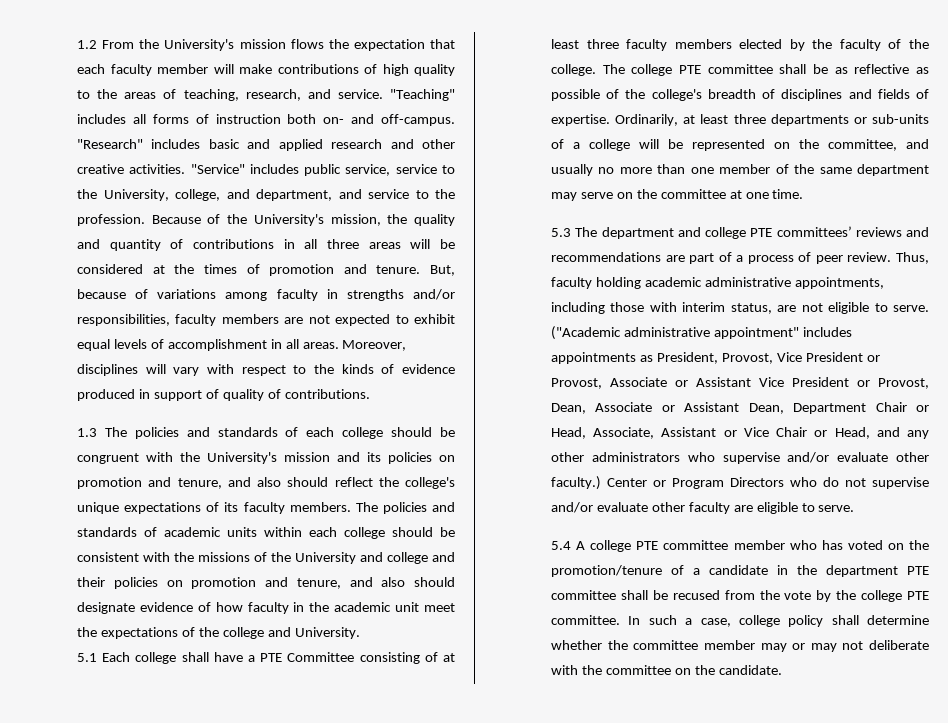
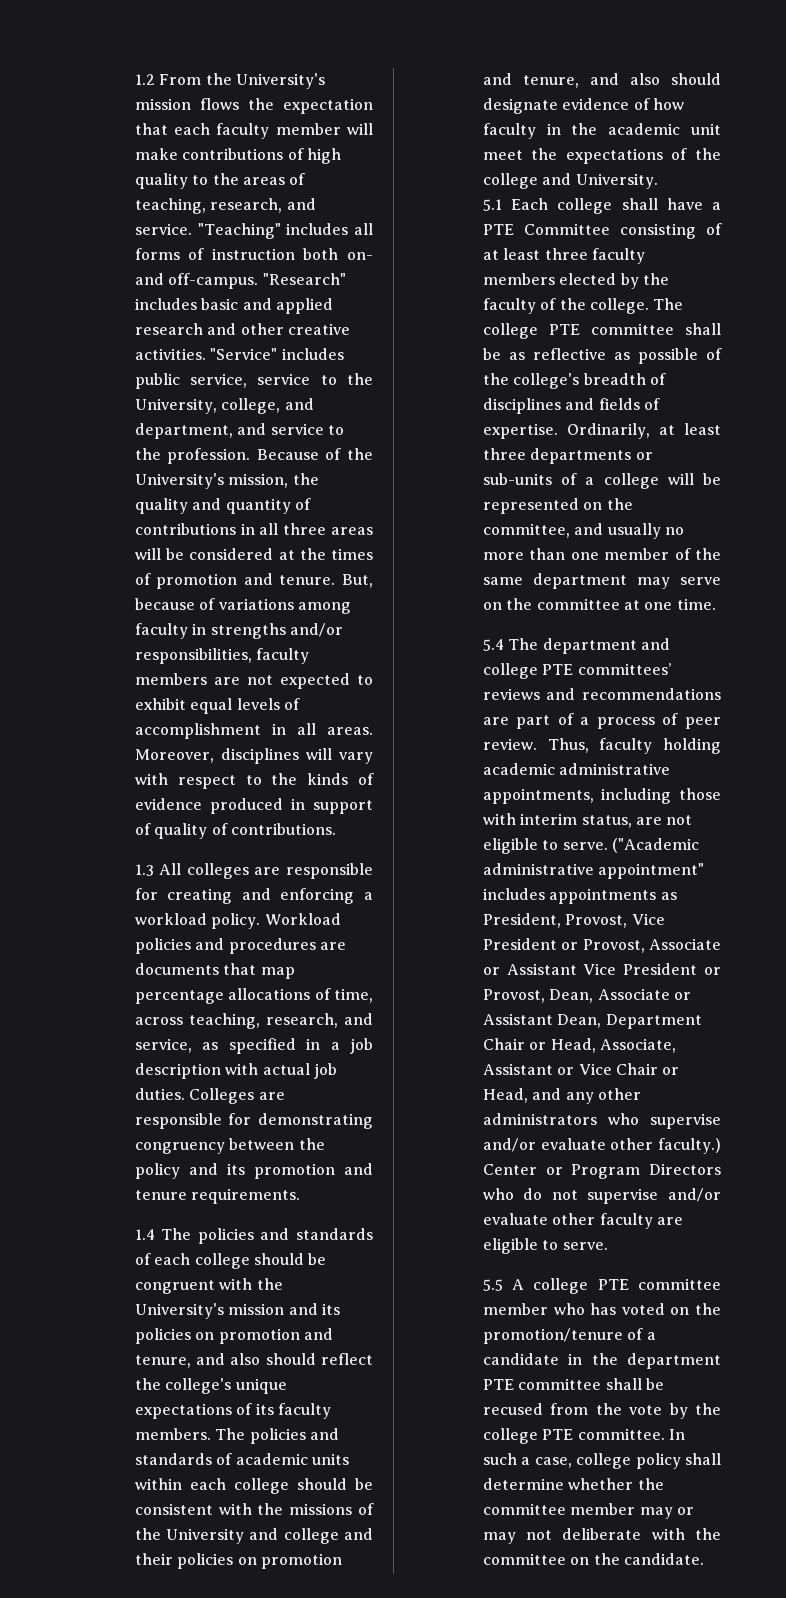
- 1.3 The policies and standards of each college should be congruent with the University's mission and its policies on promotion and tenure, and also should reflect the college's unique expectations of its faculty members.
+ 1.3 All colleges are responsible for creating and enforcing a workload policy. Workload policies and procedures are documents that map percentage allocations of time, across teaching, research, and service, as specified in a job description with actual job duties. Colleges are responsible for demonstrating congruency between the policy and its promotion and tenure requirements.
+ 1.4 The policies and standards of each college should be congruent with the University's mission and its policies on promotion and tenure, and also should reflect the college's unique expectations of its faculty members.
- 5.3 The department and college PTE committees’ reviews and recommendations are part of a process of peer review.
+ 5.4 The department and college PTE committees’ reviews and recommendations are part of a process of peer review.
- 5.4 A college PTE committee member who has voted on the promotion/tenure of a candidate in the department PTE committee shall be recused from the vote by the college PTE committee.
+ 5.5 A college PTE committee member who has voted on the promotion/tenure of a candidate in the department PTE committee shall be recused from the vote by the college PTE committee.

